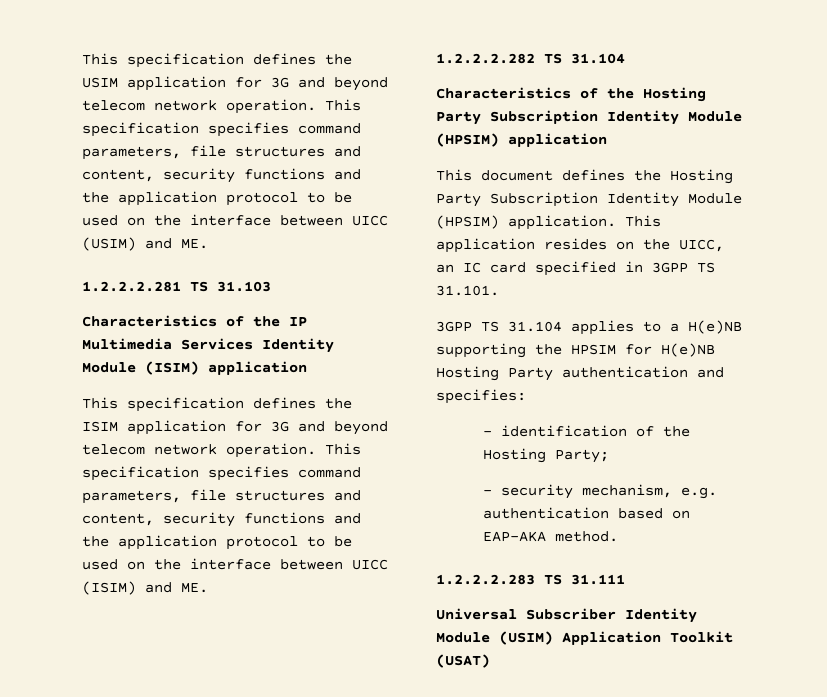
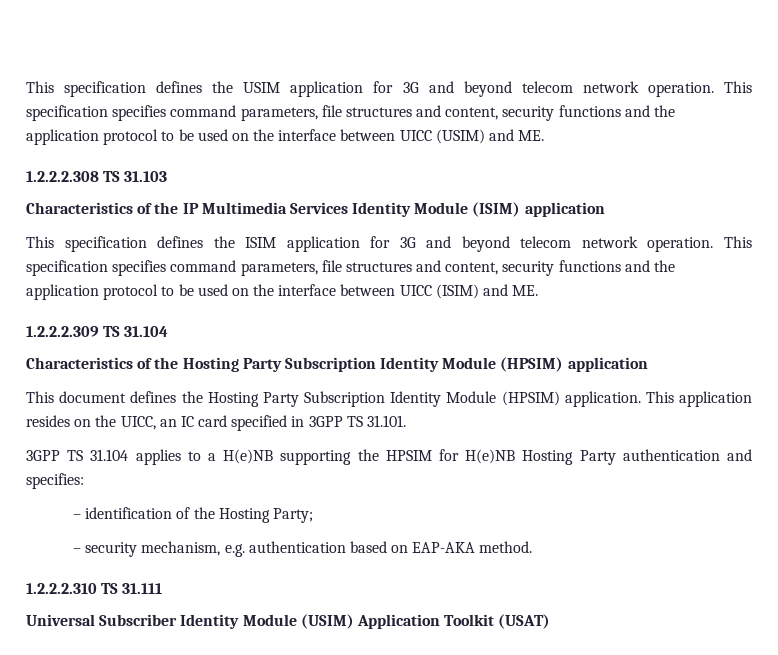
- 1.2.2.2.281 TS 31.103
+ 1.2.2.2.308 TS 31.103
- 1.2.2.2.282 TS 31.104
+ 1.2.2.2.309 TS 31.104
- 1.2.2.2.283 TS 31.111
+ 1.2.2.2.310 TS 31.111

